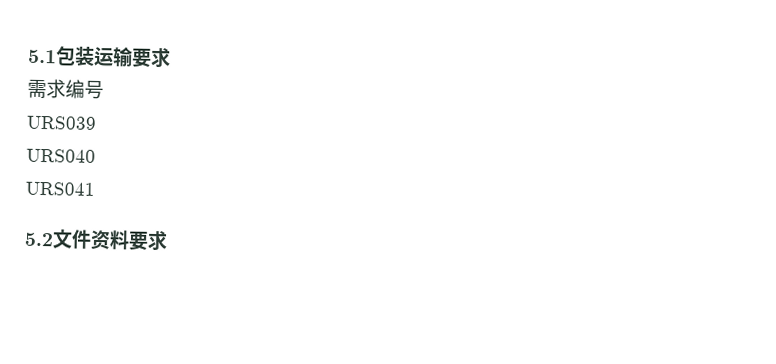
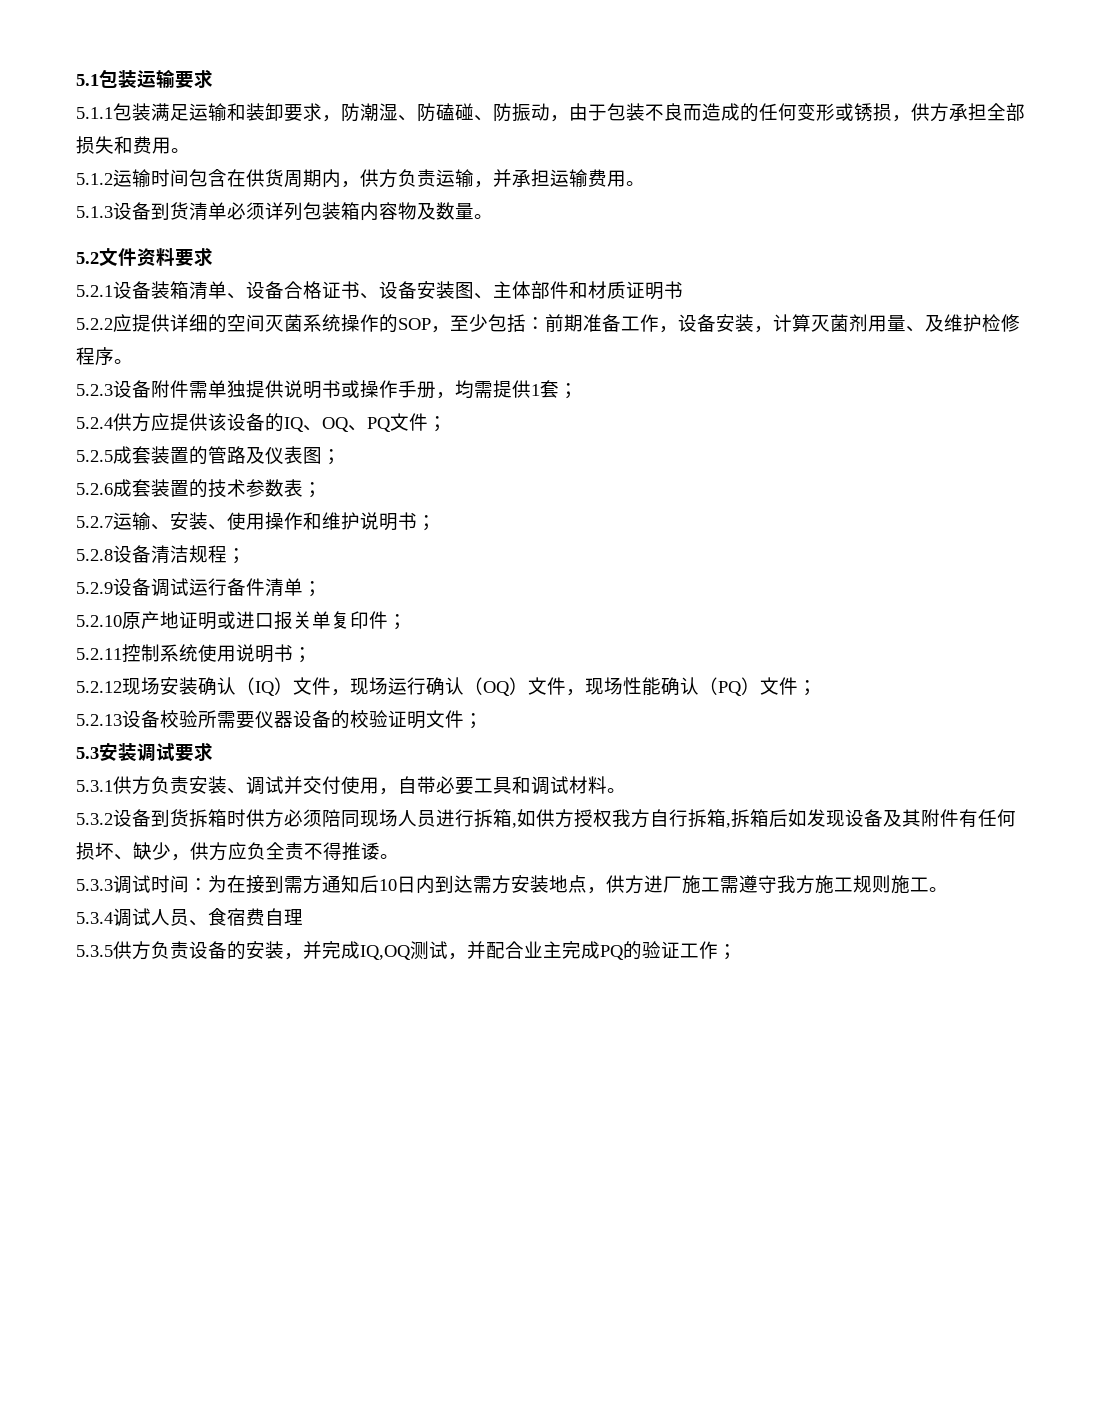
- 需求编号
- URS039
- URS040
- URS041
+ 5.1.1包装满足运输和装卸要求，防潮湿、防磕碰、防振动，由于包装不良而造成的任何变形或锈损，供方承担全部损失和费用。
+ 5.1.2运输时间包含在供货周期内，供方负责运输，并承担运输费用。
+ 5.1.3设备到货清单必须详列包装箱内容物及数量。
  5.2文件资料要求
+ 5.2.1设备装箱清单、设备合格证书、设备安装图、主体部件和材质证明书
+ 5.2.2应提供详细的空间灭菌系统操作的SOP，至少包括：前期准备工作，设备安装，计算灭菌剂用量、及维护检修程序。
+ 5.2.3设备附件需单独提供说明书或操作手册，均需提供1套；
+ 5.2.4供方应提供该设备的IQ、OQ、PQ文件；
+ 5.2.5成套装置的管路及仪表图；
+ 5.2.6成套装置的技术参数表；
+ 5.2.7运输、安装、使用操作和维护说明书；
+ 5.2.8设备清洁规程；
+ 5.2.9设备调试运行备件清单；
+ 5.2.10原产地证明或进口报关单复印件；
+ 5.2.11控制系统使用说明书；
+ 5.2.12现场安装确认（IQ）文件，现场运行确认（OQ）文件，现场性能确认（PQ）文件；
+ 5.2.13设备校验所需要仪器设备的校验证明文件；
+ 5.3安装调试要求
+ 5.3.1供方负责安装、调试并交付使用，自带必要工具和调试材料。
+ 5.3.2设备到货拆箱时供方必须陪同现场人员进行拆箱,如供方授权我方自行拆箱,拆箱后如发现设备及其附件有任何损坏、缺少，供方应负全责不得推诿。
+ 5.3.3调试时间：为在接到需方通知后10日内到达需方安装地点，供方进厂施工需遵守我方施工规则施工。
+ 5.3.4调试人员、食宿费自理
+ 5.3.5供方负责设备的安装，并完成IQ,OQ测试，并配合业主完成PQ的验证工作；

